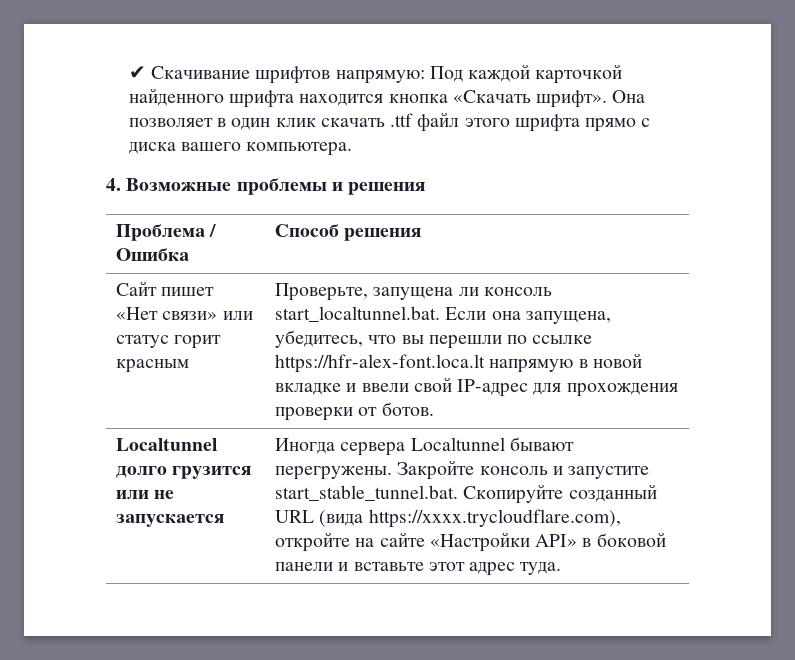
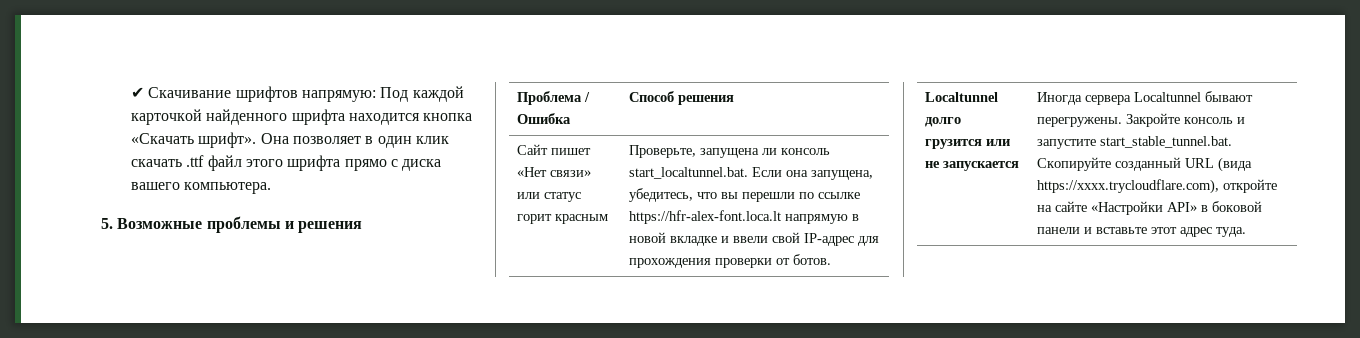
- 4. Возможные проблемы и решения
+ 5. Возможные проблемы и решения

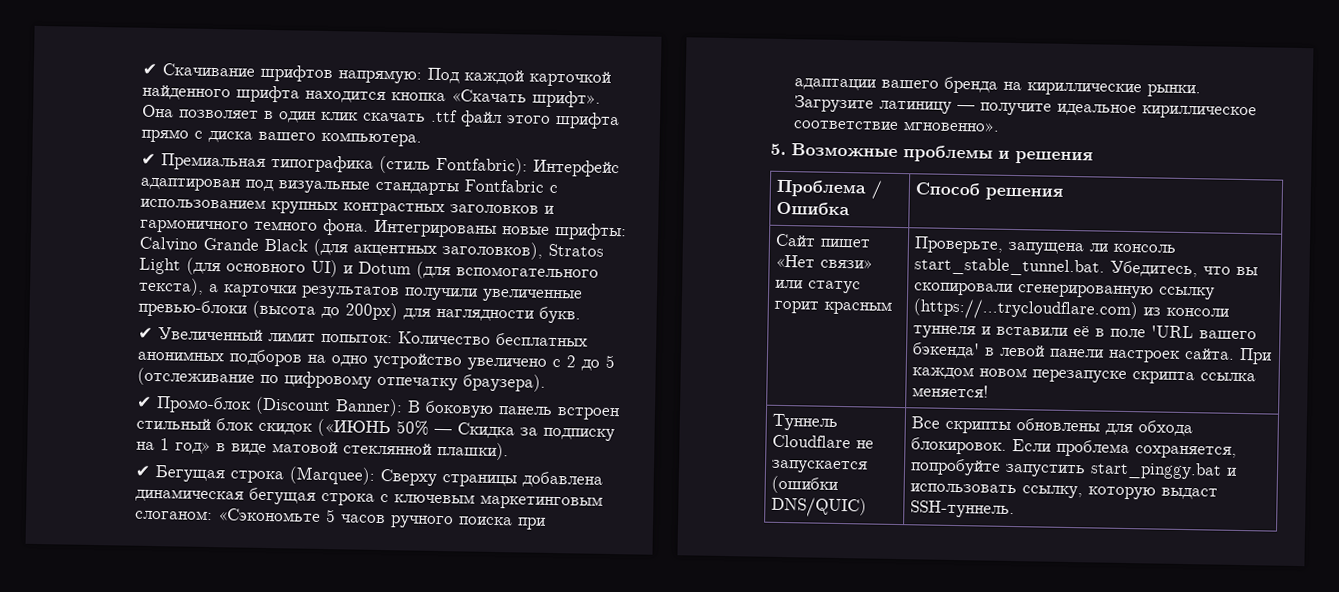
+ ✔ Премиальная типографика (стиль Fontfabric): Интерфейс адаптирован под визуальные стандарты Fontfabric с использованием крупных контрастных заголовков и гармоничного темного фона. Интегрированы новые шрифты: Calvino Grande Black (для акцентных заголовков), Stratos Light (для основного UI) и Dotum (для вспомогательного текста), а карточки результатов получили увеличенные превью-блоки (высота до 200px) для наглядности букв.
+ ✔ Увеличенный лимит попыток: Количество бесплатных анонимных подборов на одно устройство увеличено с 2 до 5 (отслеживание по цифровому отпечатку браузера).
+ ✔ Промо-блок (Discount Banner): В боковую панель встроен стильный блок скидок («ИЮНЬ 50% — Скидка за подписку на 1 год» в виде матовой стеклянной плашки).
+ ✔ Бегущая строка (Marquee): Сверху страницы добавлена динамическая бегущая строка с ключевым маркетинговым слоганом: «Сэкономьте 5 часов ручного поиска при адаптации вашего бренда на кириллические рынки. Загрузите латиницу — получите идеальное кириллическое соответствие мгновенно».
- Проверьте, запущена ли консоль start_localtunnel.bat. Если она запущена, убедитесь, что вы перешли по ссылке https://hfr-alex-font.loca.lt напрямую в новой вкладке и ввели свой IP-адрес для прохождения проверки от ботов.
- Localtunnel долго грузится или не запускается | Иногда сервера Localtunnel бывают перегружены. Закройте консоль и запустите start_stable_tunnel.bat. Скопируйте созданный URL (вида https://xxxx.trycloudflare.com), откройте на сайте «Настройки API» в боковой панели и вставьте этот адрес туда.
+ Проверьте, запущена ли консоль start_stable_tunnel.bat. Убедитесь, что вы скопировали сгенерированную ссылку (https://...trycloudflare.com) из консоли туннеля и вставили её в поле 'URL вашего бэкенда' в левой панели настроек сайта. При каждом новом перезапуске скрипта ссылка меняется!
+ Туннель Cloudflare не запускается (ошибки DNS/QUIC) | Все скрипты обновлены для обхода блокировок. Если проблема сохраняется, попробуйте запустить start_pinggy.bat и использовать ссылку, которую выдаст SSH-туннель.

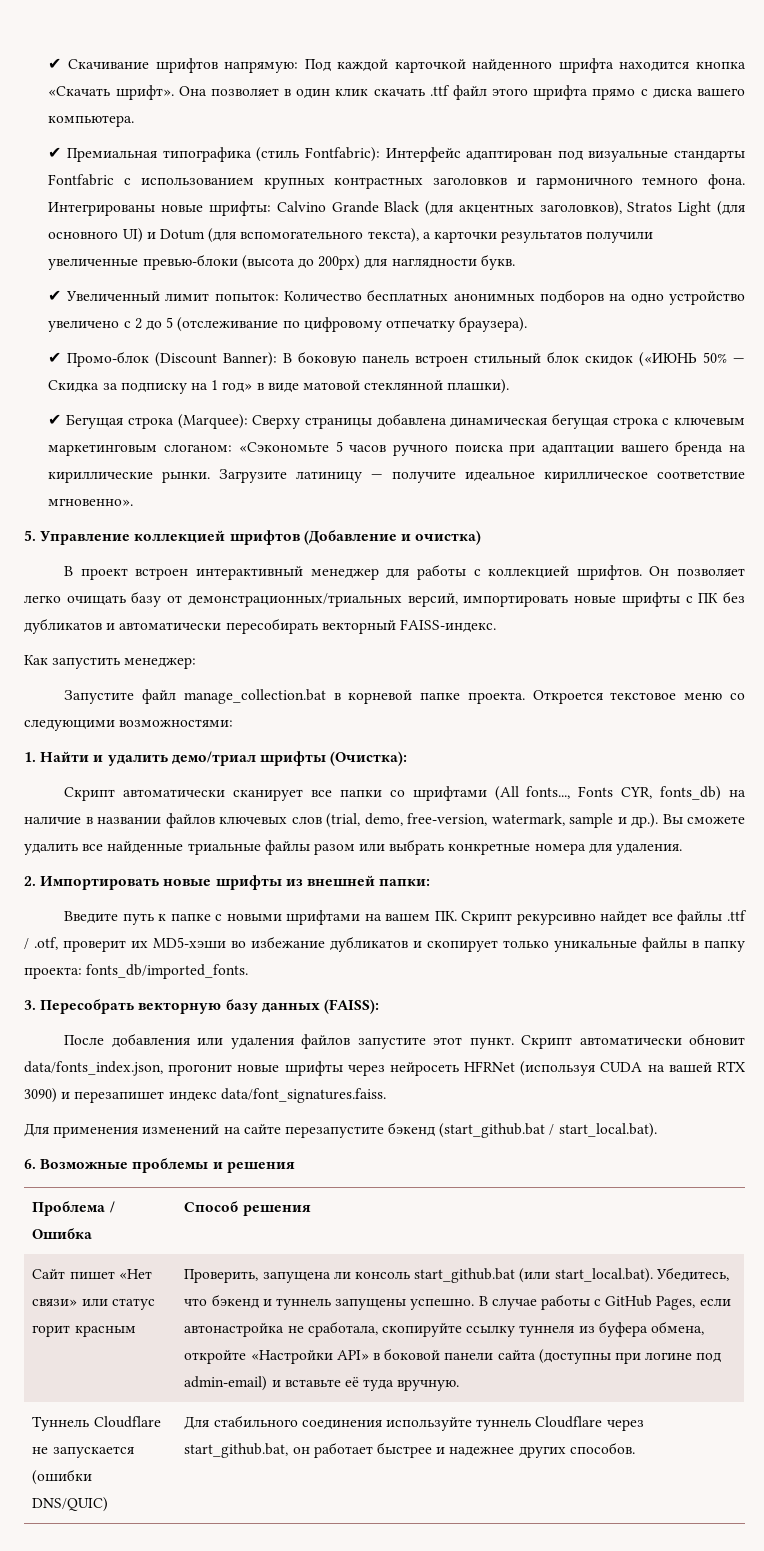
- 5. Возможные проблемы и решения
+ 5. Управление коллекцией шрифтов (Добавление и очистка)
+ В проект встроен интерактивный менеджер для работы с коллекцией шрифтов. Он позволяет легко очищать базу от демонстрационных/триальных версий, импортировать новые шрифты с ПК без дубликатов и автоматически пересобирать векторный FAISS-индекс.
+ Как запустить менеджер:
+ Запустите файл manage_collection.bat в корневой папке проекта. Откроется текстовое меню со следующими возможностями:
+ 1. Найти и удалить демо/триал шрифты (Очистка):
+ Скрипт автоматически сканирует все папки со шрифтами (All fonts..., Fonts CYR, fonts_db) на наличие в названии файлов ключевых слов (trial, demo, free-version, watermark, sample и др.). Вы сможете удалить все найденные триальные файлы разом или выбрать конкретные номера для удаления.
+ 2. Импортировать новые шрифты из внешней папки:
+ Введите путь к папке с новыми шрифтами на вашем ПК. Скрипт рекурсивно найдет все файлы .ttf / .otf, проверит их MD5-хэши во избежание дубликатов и скопирует только уникальные файлы в папку проекта: fonts_db/imported_fonts.
+ 3. Пересобрать векторную базу данных (FAISS):
+ После добавления или удаления файлов запустите этот пункт. Скрипт автоматически обновит data/fonts_index.json, прогонит новые шрифты через нейросеть HFRNet (используя CUDA на вашей RTX 3090) и перезапишет индекс data/font_signatures.faiss.
+ Для применения изменений на сайте перезапустите бэкенд (start_github.bat / start_local.bat).
+ 6. Возможные проблемы и решения
- Проверьте, запущена ли консоль start_stable_tunnel.bat. Убедитесь, что вы скопировали сгенерированную ссылку (https://...trycloudflare.com) из консоли туннеля и вставили её в поле 'URL вашего бэкенда' в левой панели настроек сайта. При каждом новом перезапуске скрипта ссылка меняется!
+ Проверить, запущена ли консоль start_github.bat (или start_local.bat). Убедитесь, что бэкенд и туннель запущены успешно. В случае работы с GitHub Pages, если автонастройка не сработала, скопируйте ссылку туннеля из буфера обмена, откройте «Настройки API» в боковой панели сайта (доступны при логине под admin-email) и вставьте её туда вручную.
- Туннель Cloudflare не запускается (ошибки DNS/QUIC) | Все скрипты обновлены для обхода блокировок. Если проблема сохраняется, попробуйте запустить start_pinggy.bat и использовать ссылку, которую выдаст SSH-туннель.
+ Туннель Cloudflare не запускается (ошибки DNS/QUIC) | Для стабильного соединения используйте туннель Cloudflare через start_github.bat, он работает быстрее и надежнее других способов.

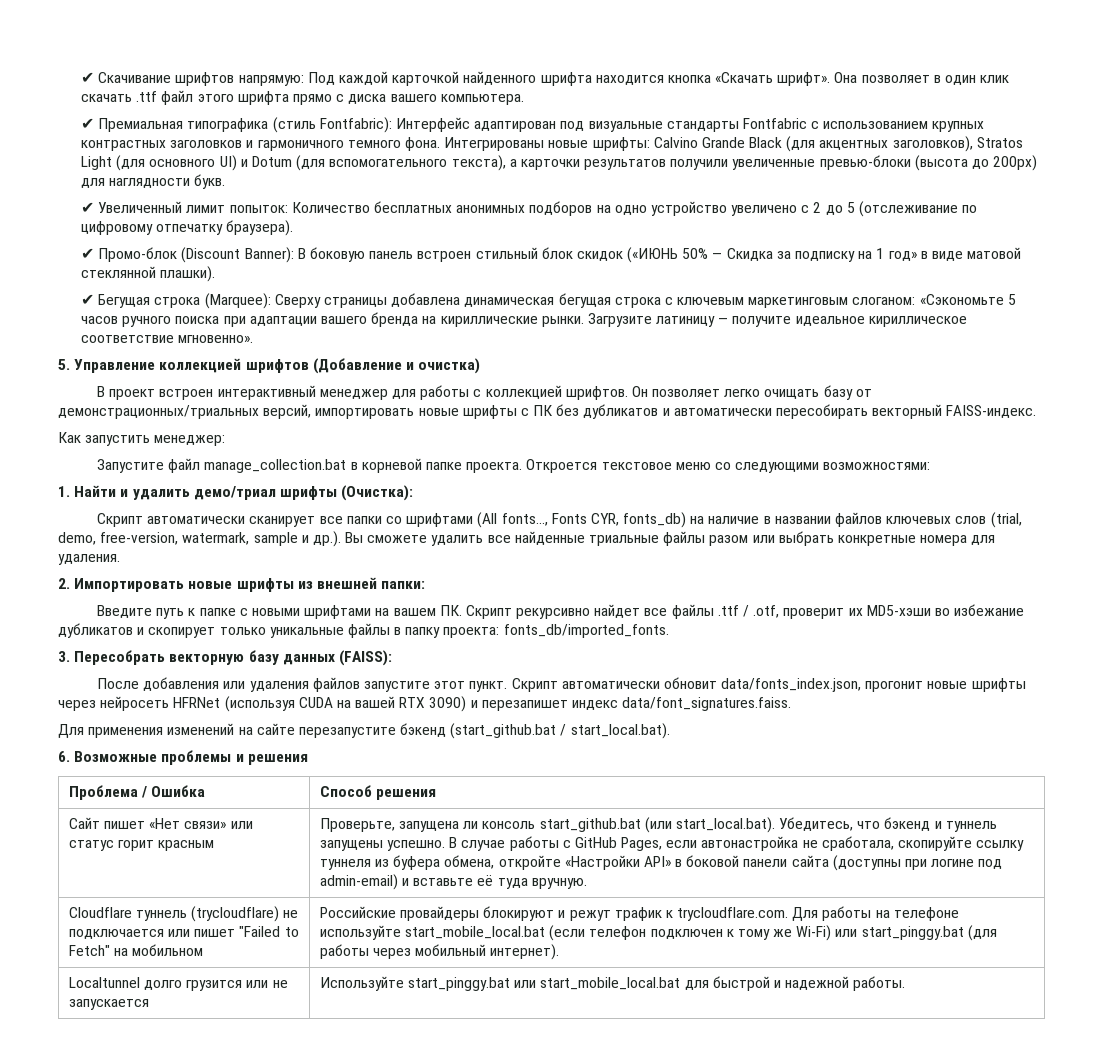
- Проверить, запущена ли консоль start_github.bat (или start_local.bat). Убедитесь, что бэкенд и туннель запущены успешно.
+ Проверьте, запущена ли консоль start_github.bat (или start_local.bat). Убедитесь, что бэкенд и туннель запущены успешно.
- Туннель Cloudflare не запускается (ошибки DNS/QUIC) | Для стабильного соединения используйте туннель Cloudflare через start_github.bat, он работает быстрее и надежнее других способов.
+ Cloudflare туннель (trycloudflare) не подключается или пишет "Failed to Fetch" на мобильном | Российские провайдеры блокируют и режут трафик к trycloudflare.com. Для работы на телефоне используйте start_mobile_local.bat (если телефон подключен к тому же Wi-Fi) или start_pinggy.bat (для работы через мобильный интернет).
+ Localtunnel долго грузится или не запускается | Используйте start_pinggy.bat или start_mobile_local.bat для быстрой и надежной работы.

